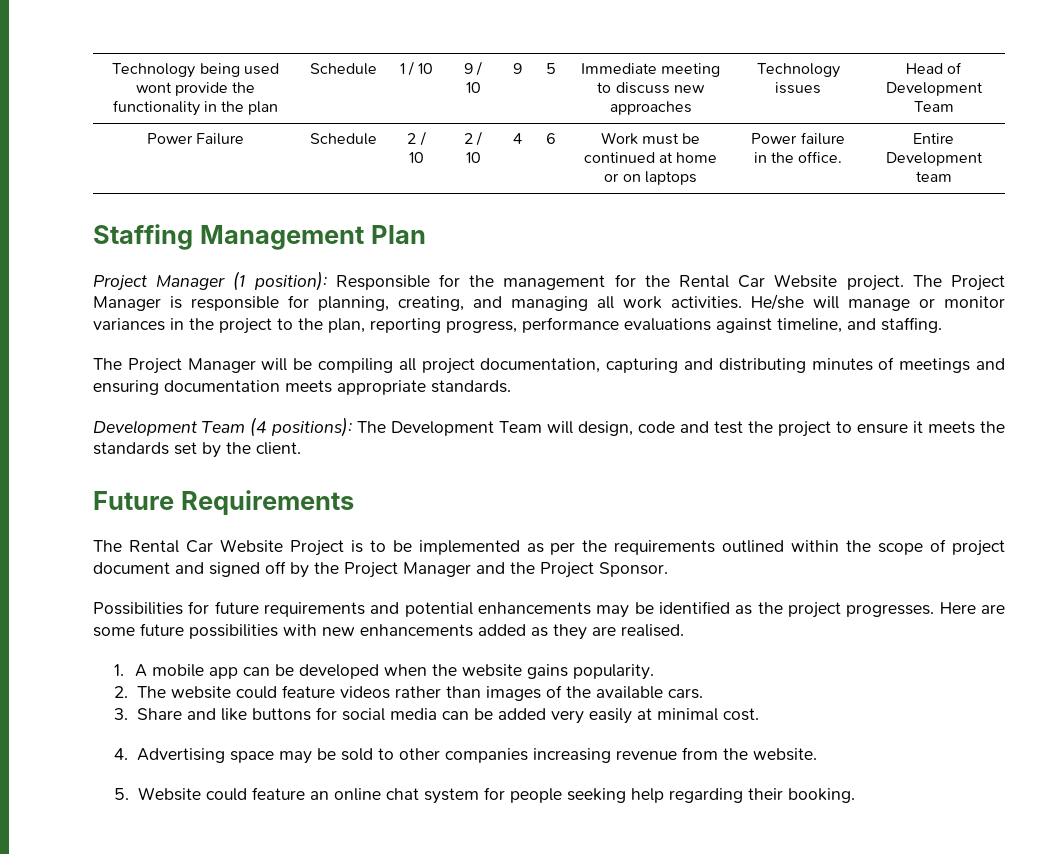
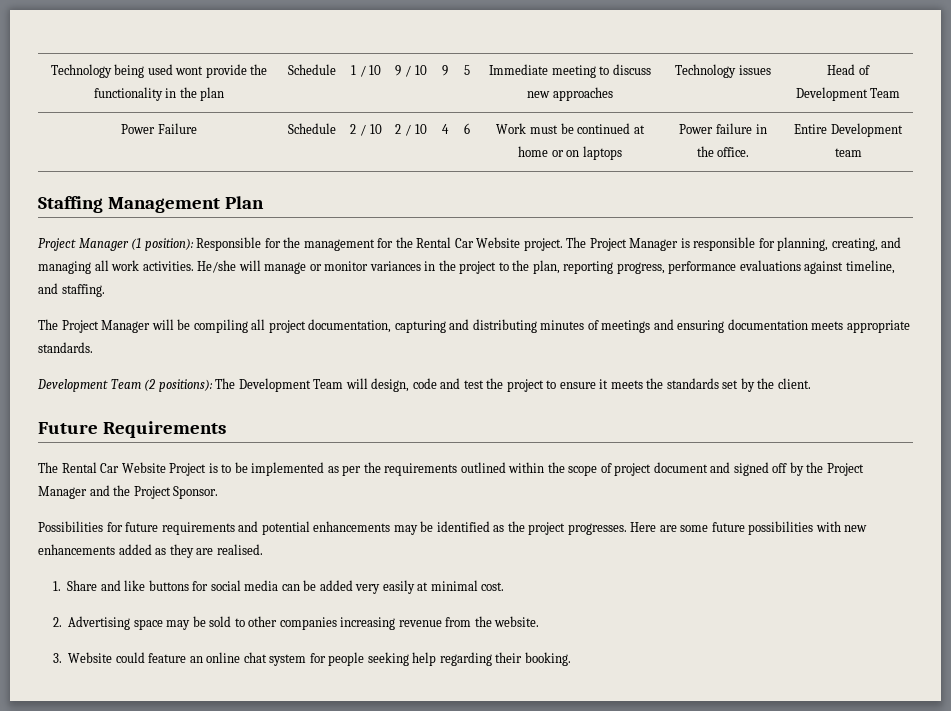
- Development Team (4 positions): The Development Team will design, code and test the project to ensure it meets the standards set by the client.
+ Development Team (2 positions): The Development Team will design, code and test the project to ensure it meets the standards set by the client.
- 1. A mobile app can be developed when the website gains popularity.
- 2. The website could feature videos rather than images of the available cars.
- 3. Share and like buttons for social media can be added very easily at minimal cost.
+ 1. Share and like buttons for social media can be added very easily at minimal cost.
- 4. Advertising space may be sold to other companies increasing revenue from the website.
+ 2. Advertising space may be sold to other companies increasing revenue from the website.
- 5. Website could feature an online chat system for people seeking help regarding their booking.
+ 3. Website could feature an online chat system for people seeking help regarding their booking.

